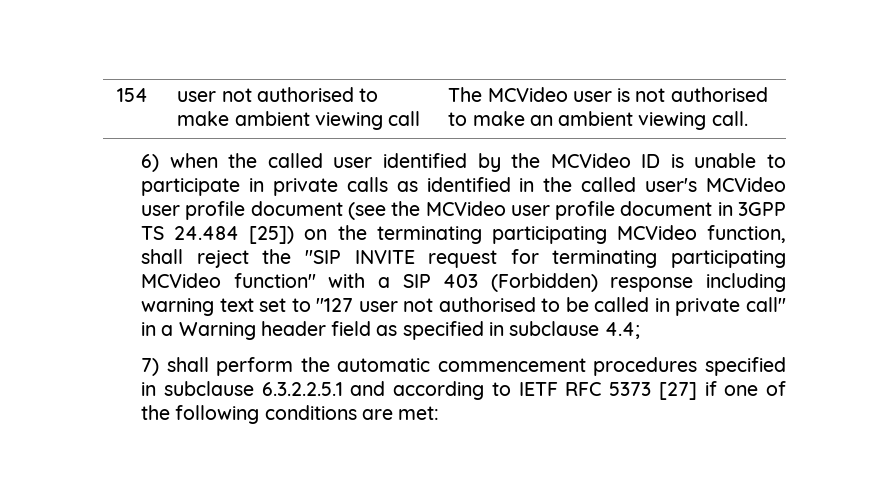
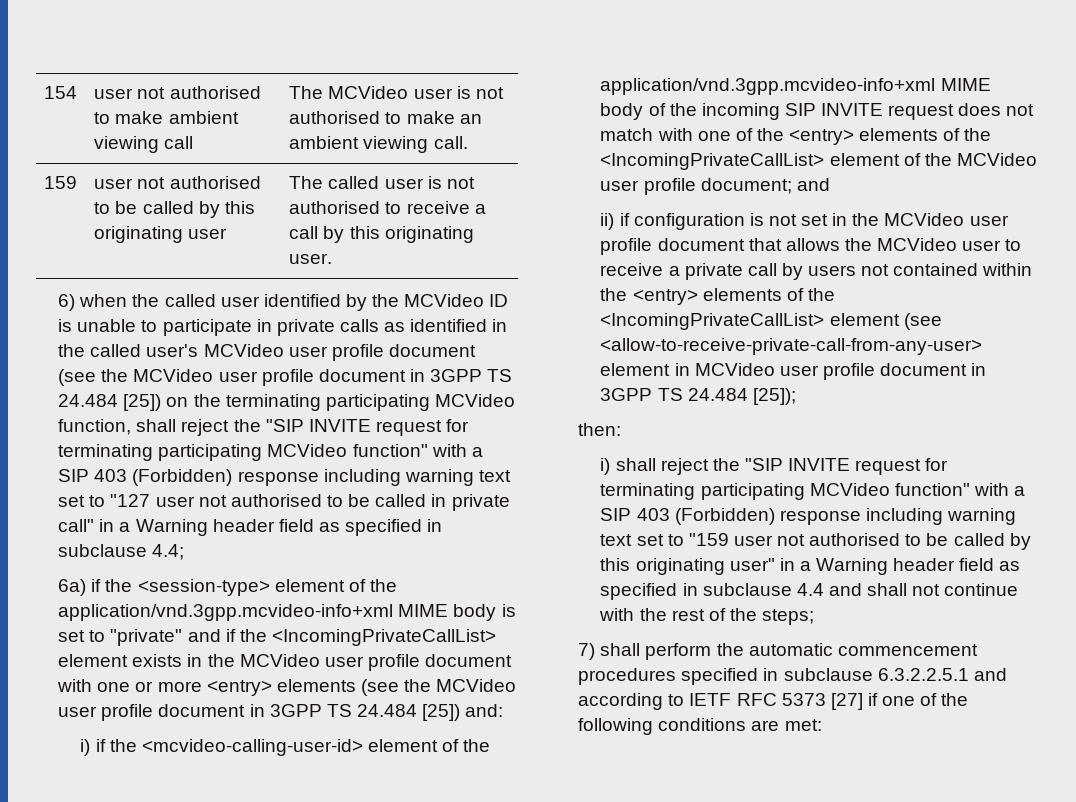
+ 159 | user not authorised to be called by this originating user | The called user is not authorised to receive a call by this originating user.
+ 6a) if the <session-type> element of the application/vnd.3gpp.mcvideo-info+xml MIME body is set to "private" and if the <IncomingPrivateCallList> element exists in the MCVideo user profile document with one or more <entry> elements (see the MCVideo user profile document in 3GPP TS 24.484 [25]) and:
+ i) if the <mcvideo-calling-user-id> element of the application/vnd.3gpp.mcvideo-info+xml MIME body of the incoming SIP INVITE request does not match with one of the <entry> elements of the <IncomingPrivateCallList> element of the MCVideo user profile document; and
+ ii) if configuration is not set in the MCVideo user profile document that allows the MCVideo user to receive a private call by users not contained within the <entry> elements of the <IncomingPrivateCallList> element (see <allow-to-receive-private-call-from-any-user> element in MCVideo user profile document in 3GPP TS 24.484 [25]);
+ then:
+ i) shall reject the "SIP INVITE request for terminating participating MCVideo function" with a SIP 403 (Forbidden) response including warning text set to "159 user not authorised to be called by this originating user" in a Warning header field as specified in subclause 4.4 and shall not continue with the rest of the steps;

